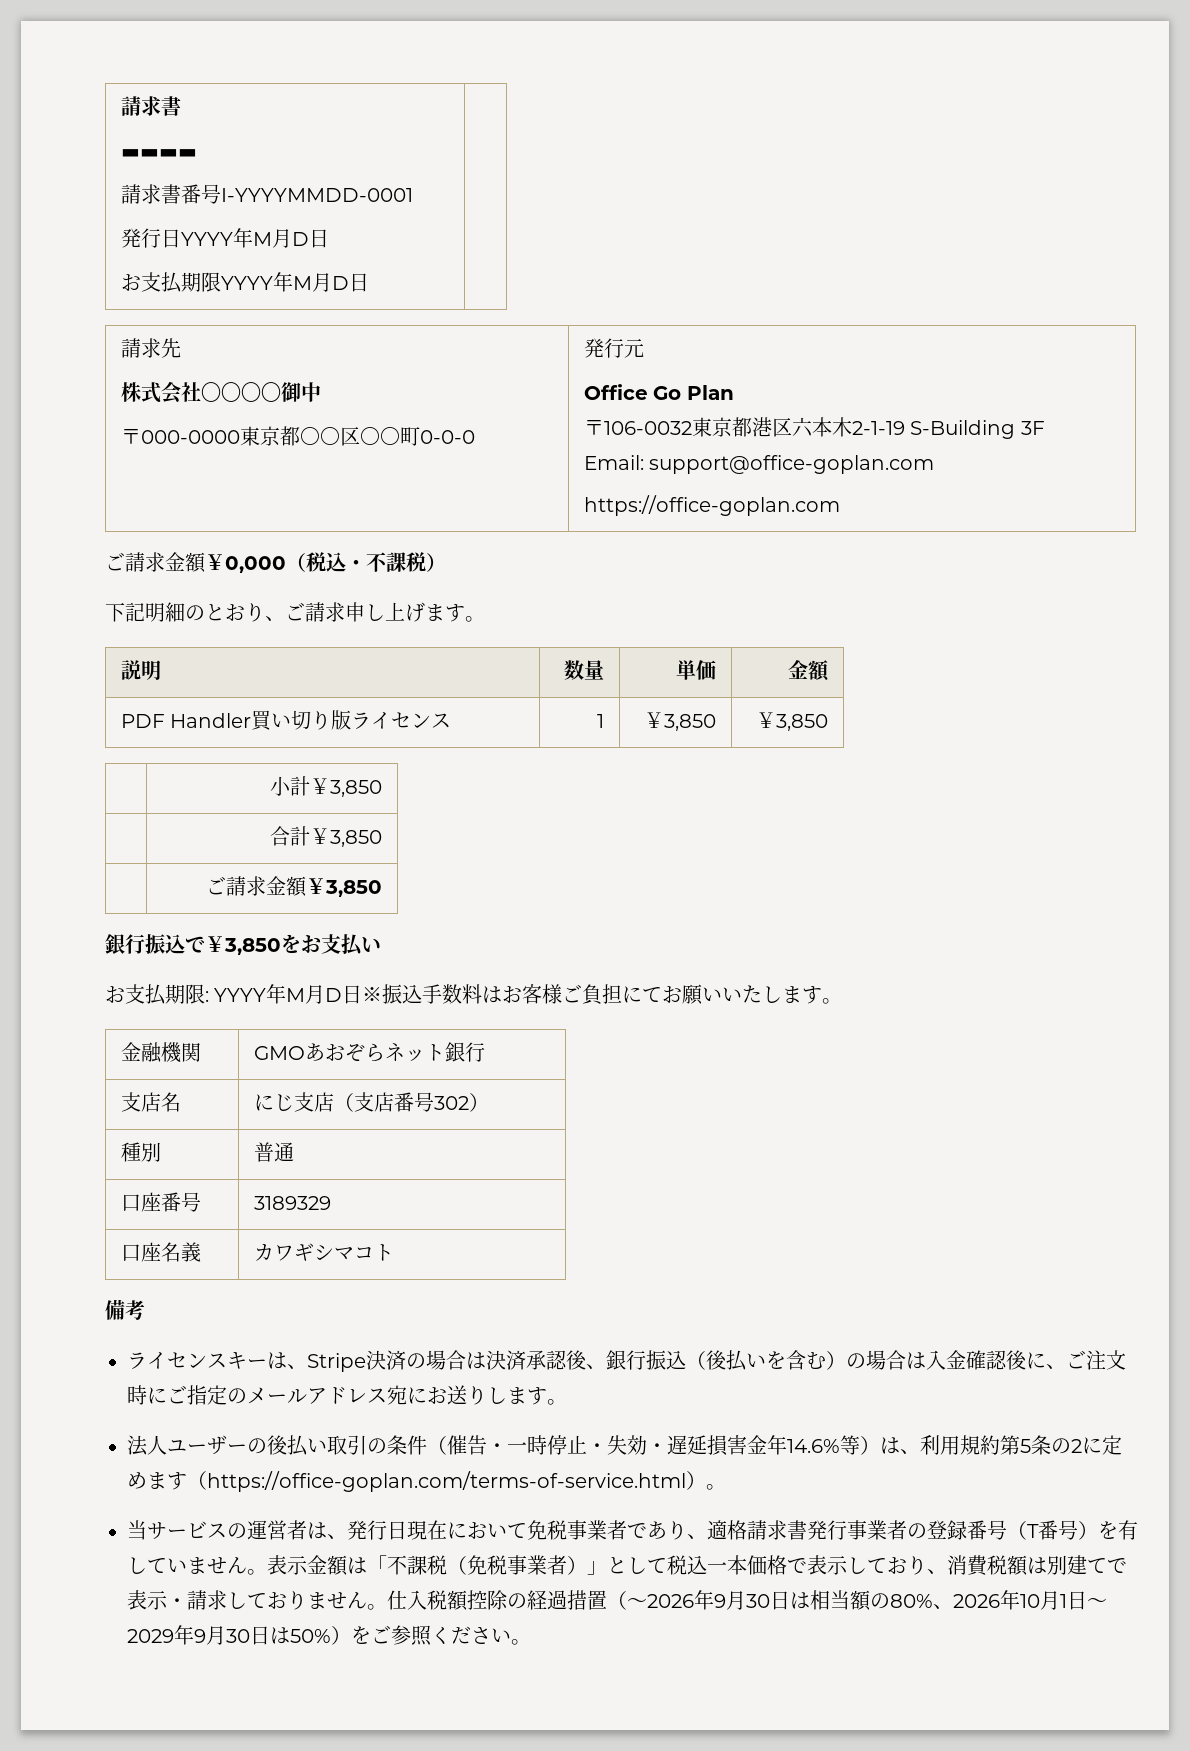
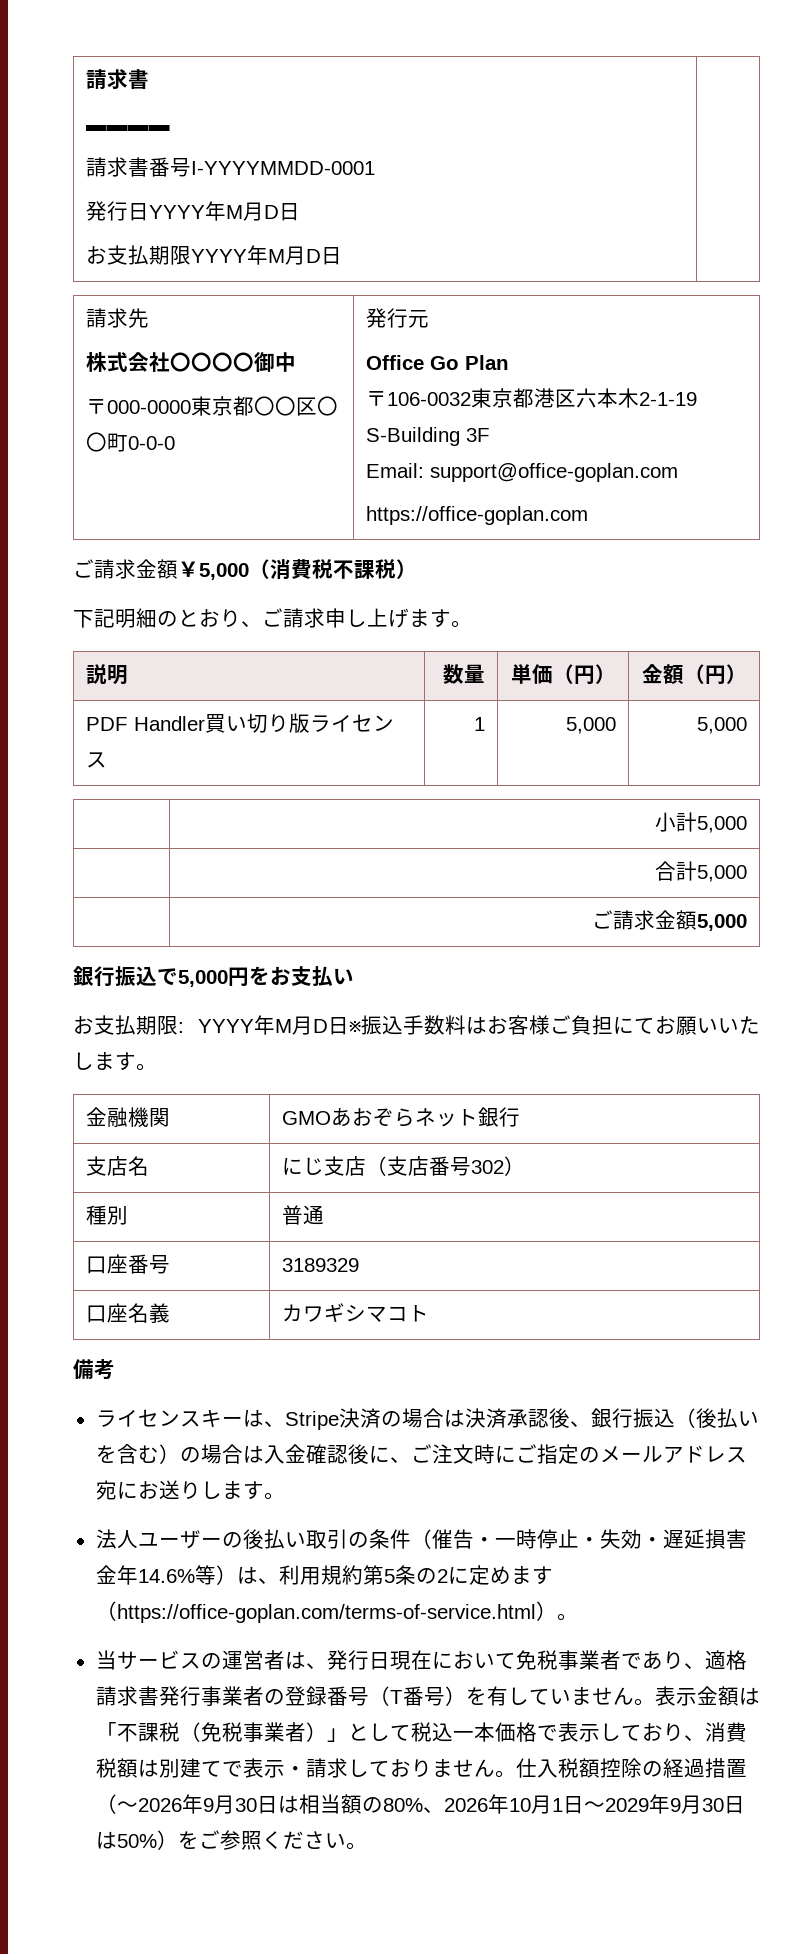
- ご請求金額￥0,000（税込・不課税）
+ ご請求金額￥5,000（消費税不課税）
- 説明 | 数量 | 単価 | 金額
+ 説明 | 数量 | 単価（円） | 金額（円）
- PDF Handler買い切り版ライセンス | 1 | ￥3,850 | ￥3,850
+ PDF Handler買い切り版ライセンス | 1 | 5,000 | 5,000
- | 小計￥3,850
+ | 小計5,000
- | 合計￥3,850
- | ご請求金額￥3,850
+ | 合計5,000
+ | ご請求金額5,000
- 銀行振込で￥3,850をお支払い
+ 銀行振込で5,000円をお支払い

